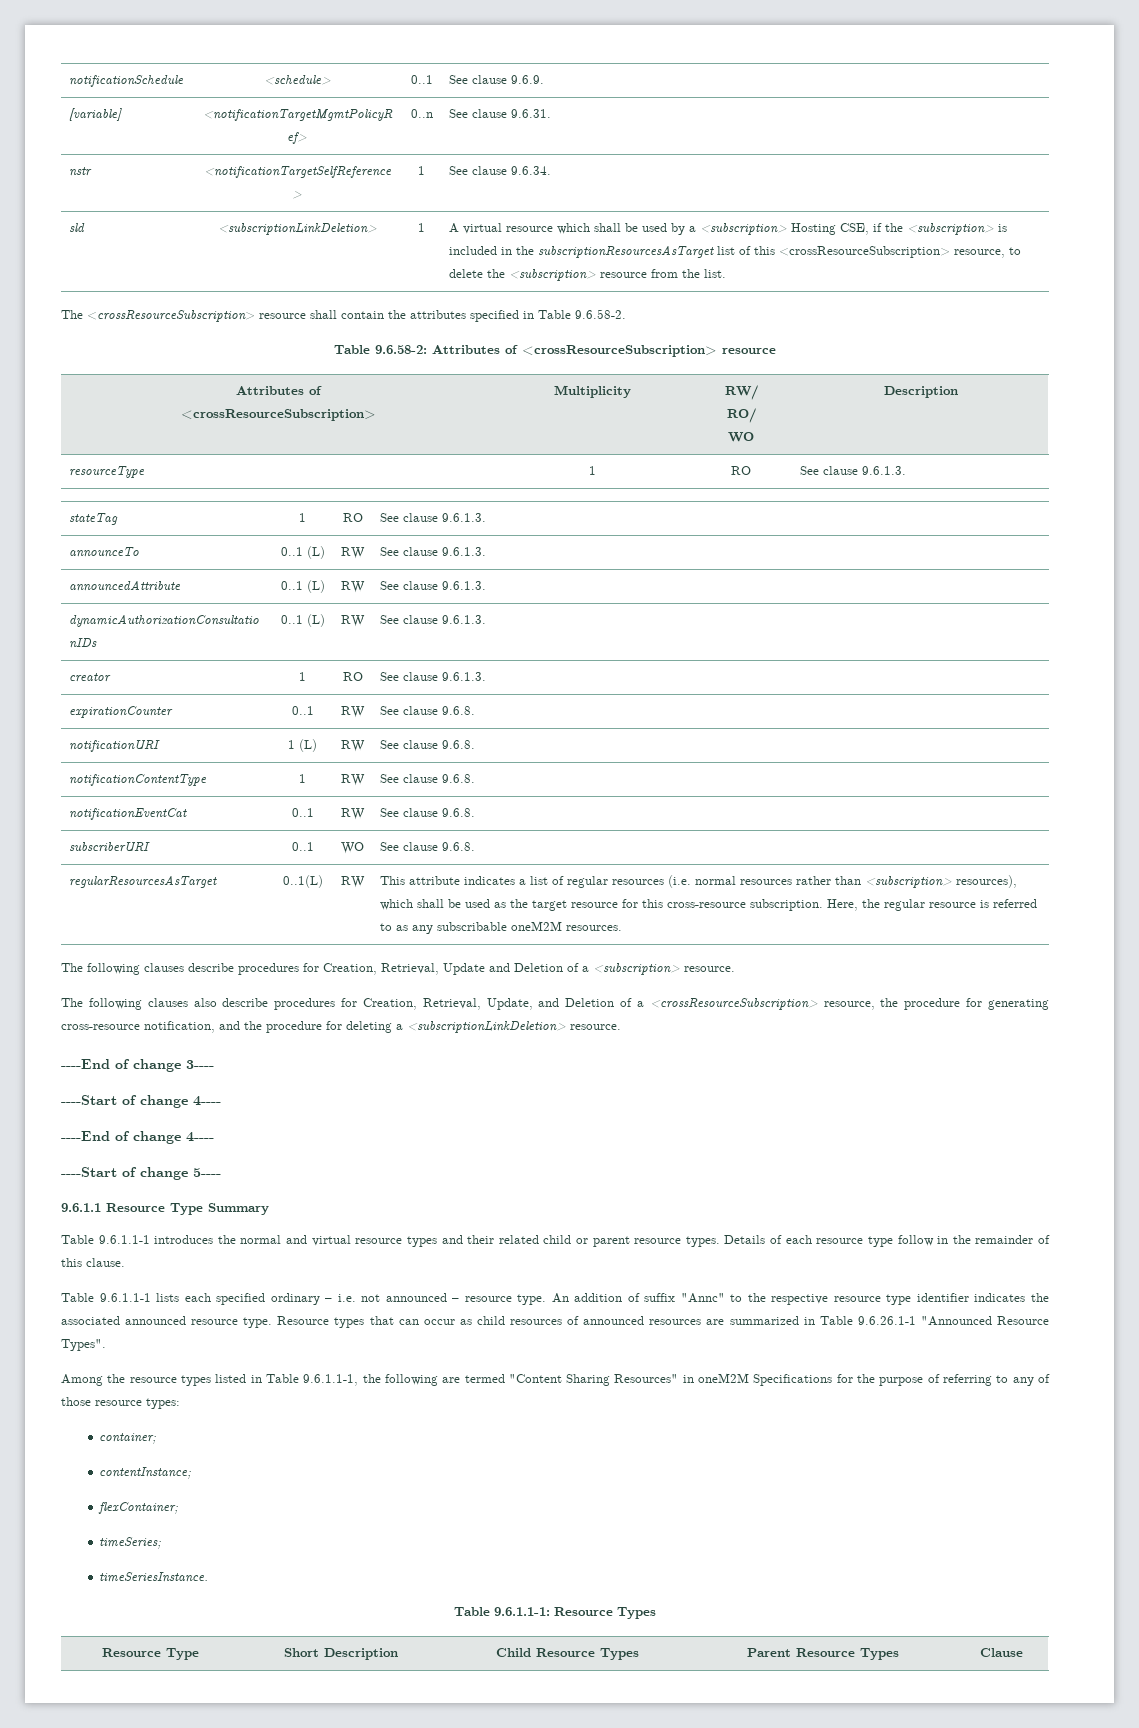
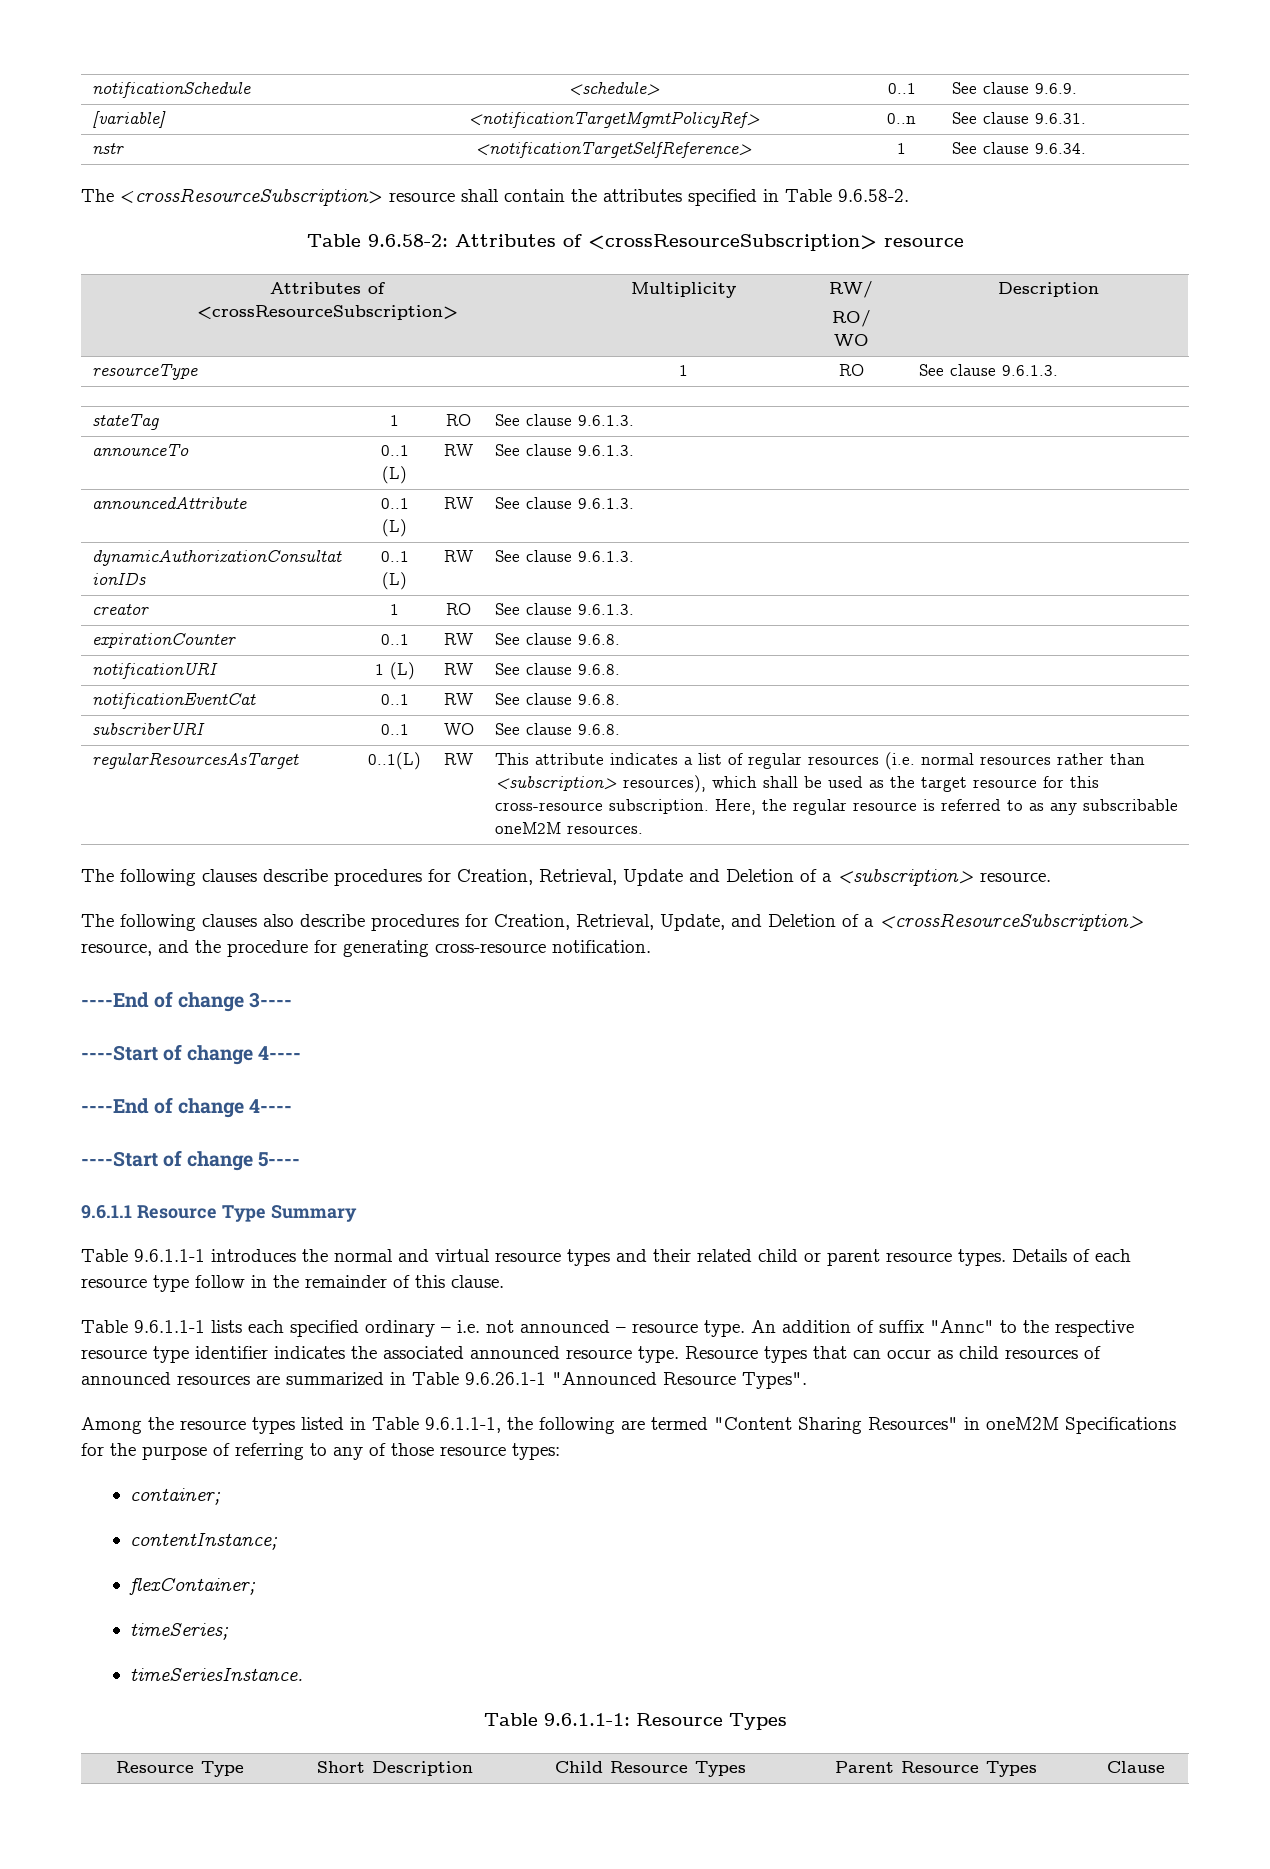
- sld | <subscriptionLinkDeletion> | 1 | A virtual resource which shall be used by a <subscription> Hosting CSE, if the <subscription> is included in the subscriptionResourcesAsTarget list of this <crossResourceSubscription> resource, to delete the <subscription> resource from the list.
- notificationContentType | 1 | RW | See clause 9.6.8.
- The following clauses also describe procedures for Creation, Retrieval, Update, and Deletion of a <crossResourceSubscription> resource, the procedure for generating cross-resource notification, and the procedure for deleting a <subscriptionLinkDeletion> resource.
+ The following clauses also describe procedures for Creation, Retrieval, Update, and Deletion of a <crossResourceSubscription> resource, and the procedure for generating cross-resource notification.

